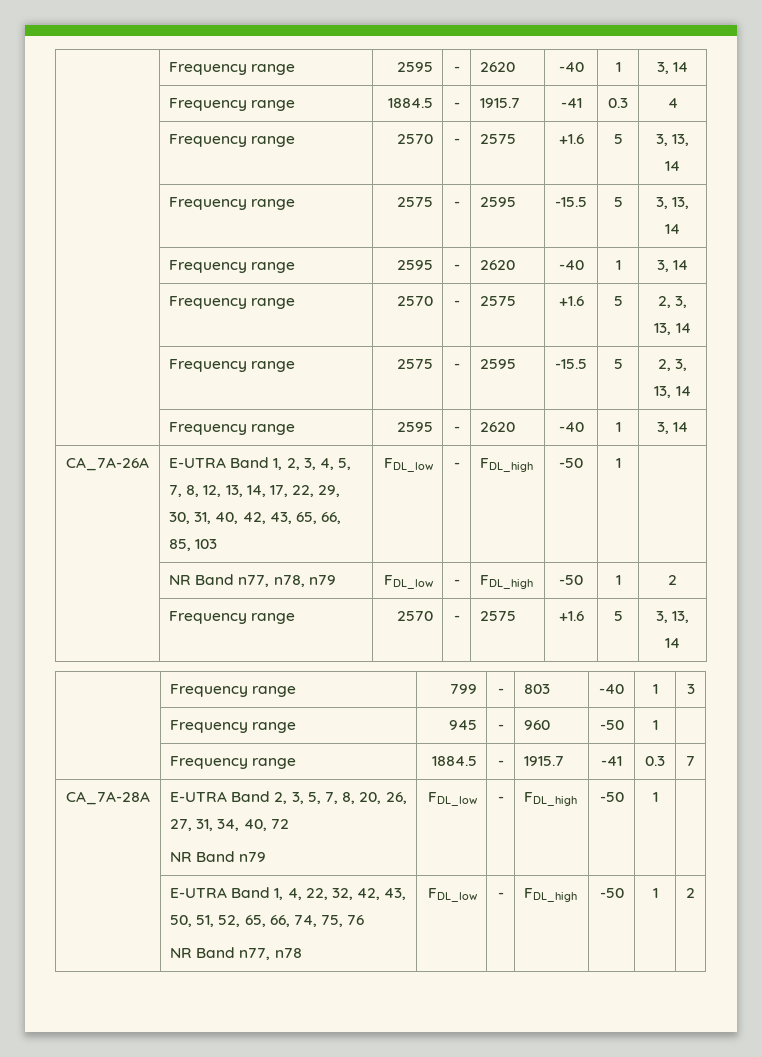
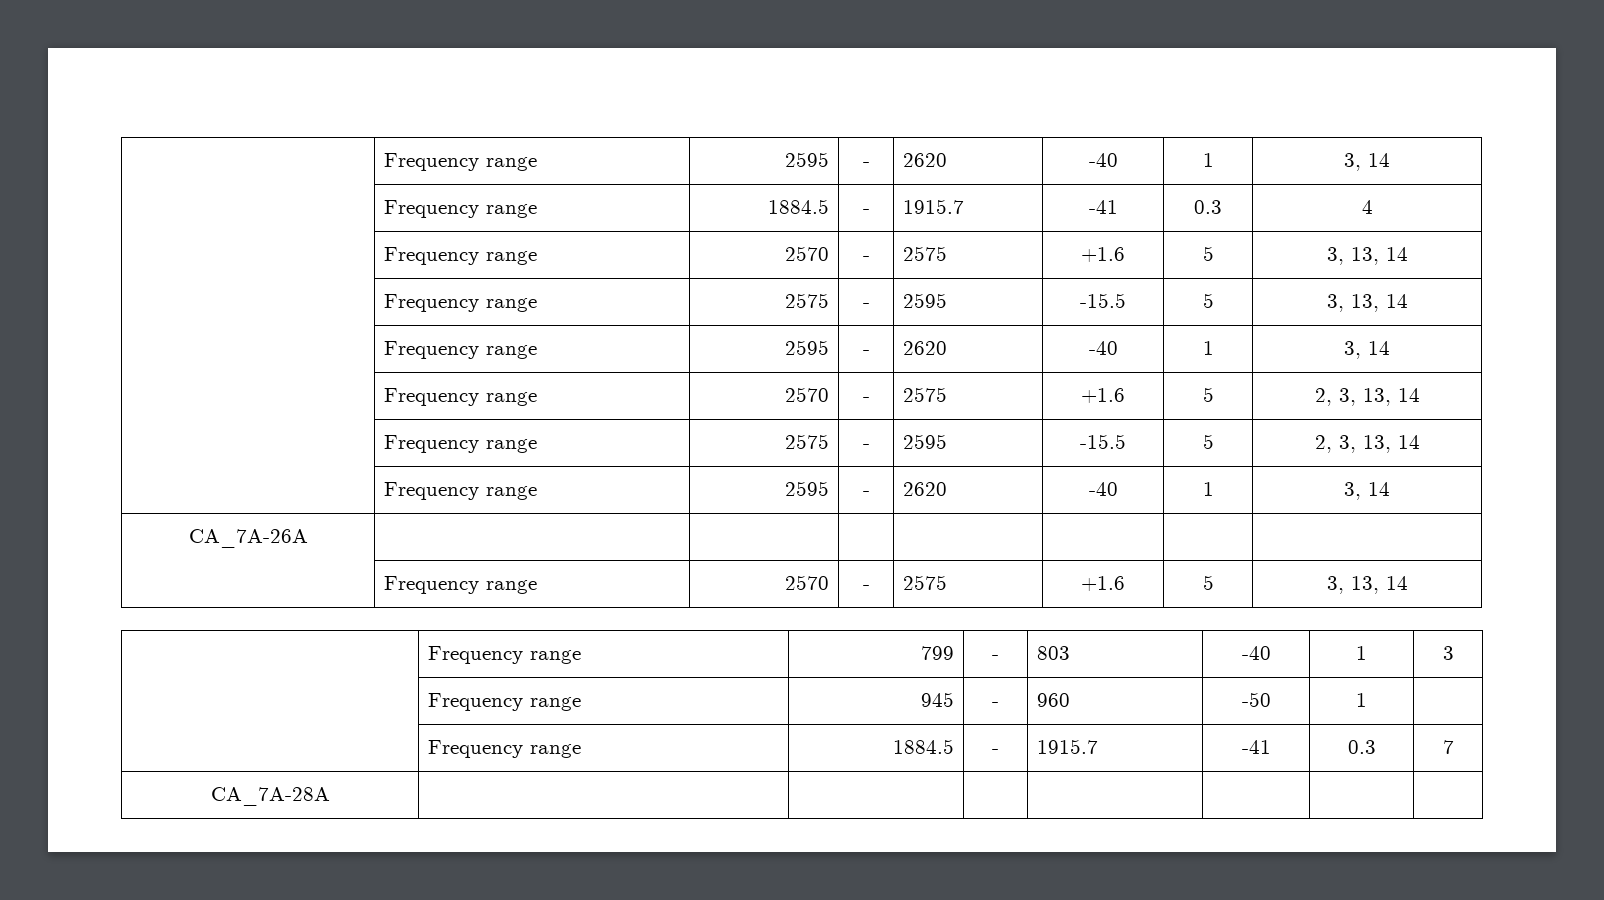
- CA_7A-26A | E-UTRA Band 1, 2, 3, 4, 5, 7, 8, 12, 13, 14, 17, 22, 29, 30, 31, 40, 42, 43, 65, 66, 85, 103 | FDL_low | - | FDL_high | -50 | 1 |
- | NR Band n77, n78, n79 | FDL_low | - | FDL_high | -50 | 1 | 2
+ CA_7A-26A | | | | | | |
- CA_7A-28A | E-UTRA Band 2, 3, 5, 7, 8, 20, 26, 27, 31, 34, 40, 72
- NR Band n79 | FDL_low | - | FDL_high | -50 | 1 |
- | E-UTRA Band 1, 4, 22, 32, 42, 43, 50, 51, 52, 65, 66, 74, 75, 76
- NR Band n77, n78 | FDL_low | - | FDL_high | -50 | 1 | 2
+ CA_7A-28A | | | | | | |

